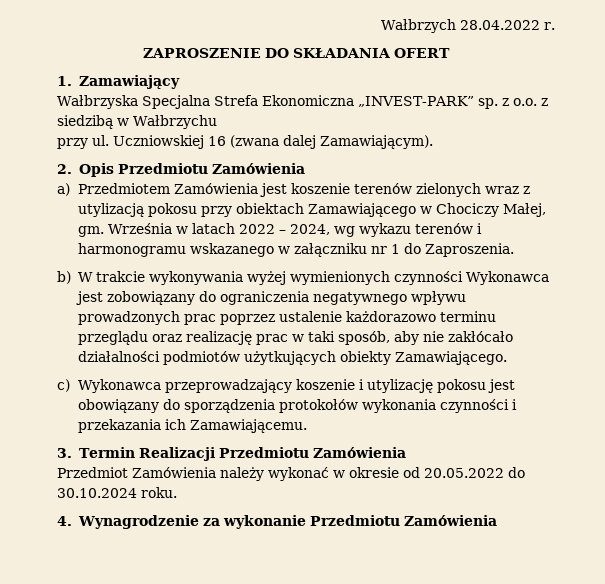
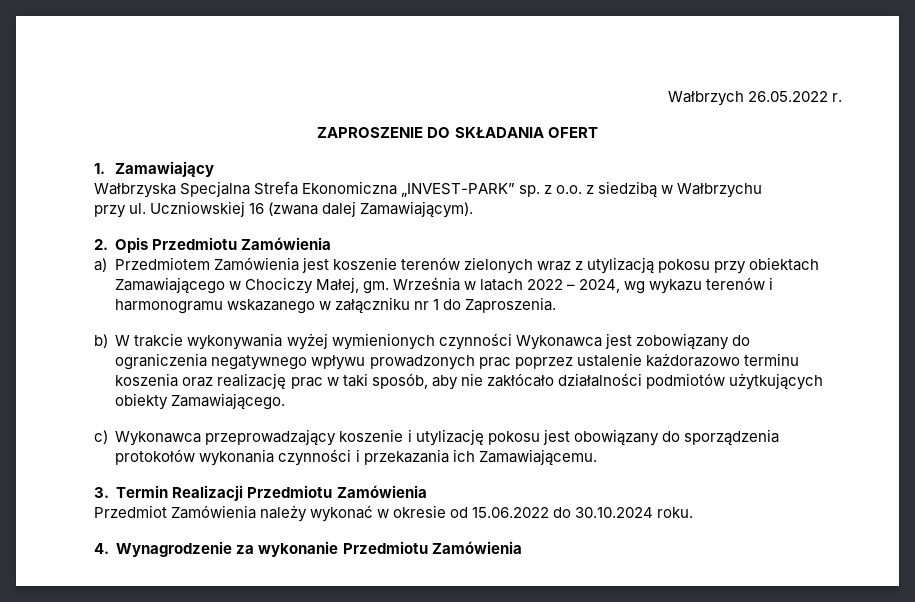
- Wałbrzych 28.04.2022 r.
+ Wałbrzych 26.05.2022 r.
- b) W trakcie wykonywania wyżej wymienionych czynności Wykonawca jest zobowiązany do ograniczenia negatywnego wpływu prowadzonych prac poprzez ustalenie każdorazowo terminu przeglądu oraz realizację prac w taki sposób, aby nie zakłócało działalności podmiotów użytkujących obiekty Zamawiającego.
+ b) W trakcie wykonywania wyżej wymienionych czynności Wykonawca jest zobowiązany do ograniczenia negatywnego wpływu prowadzonych prac poprzez ustalenie każdorazowo terminu koszenia oraz realizację prac w taki sposób, aby nie zakłócało działalności podmiotów użytkujących obiekty Zamawiającego.
- Przedmiot Zamówienia należy wykonać w okresie od 20.05.2022 do 30.10.2024 roku.
+ Przedmiot Zamówienia należy wykonać w okresie od 15.06.2022 do 30.10.2024 roku.

